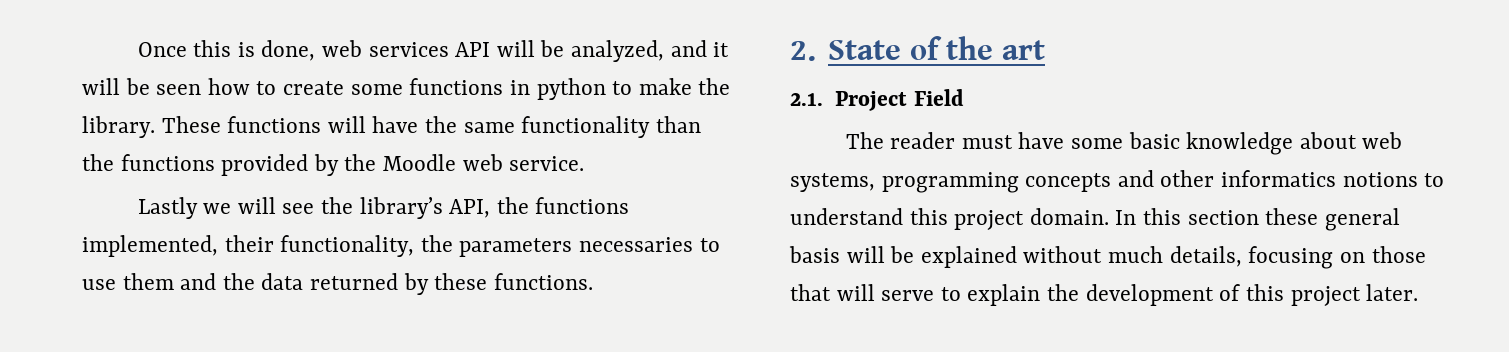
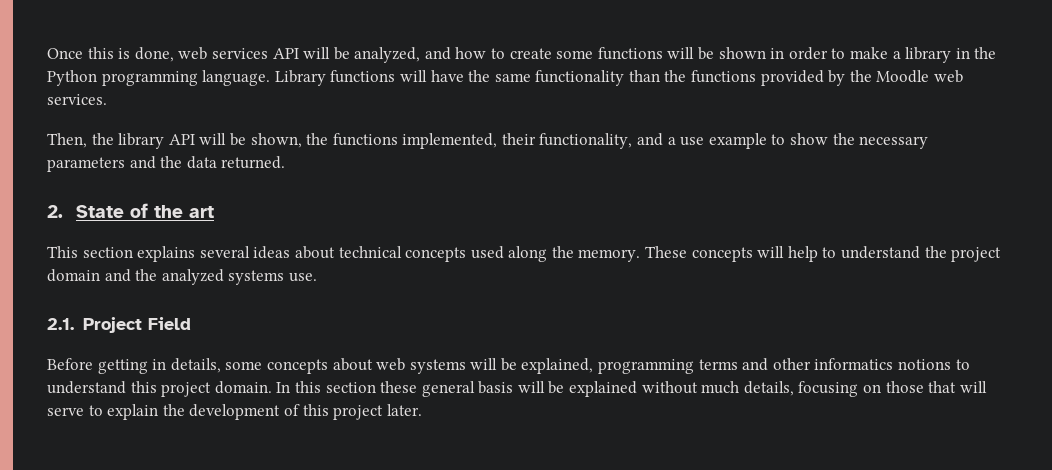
- Once this is done, web services API will be analyzed, and it will be seen how to create some functions in python to make the library. These functions will have the same functionality than the functions provided by the Moodle web service.
- Lastly we will see the library’s API, the functions implemented, their functionality, the parameters necessaries to use them and the data returned by these functions.
+ Once this is done, web services API will be analyzed, and how to create some functions will be shown in order to make a library in the Python programming language. Library functions will have the same functionality than the functions provided by the Moodle web services.
+ Then, the library API will be shown, the functions implemented, their functionality, and a use example to show the necessary parameters and the data returned.
+ This section explains several ideas about technical concepts used along the memory. These concepts will help to understand the project domain and the analyzed systems use.
  2.1. Project Field
- The reader must have some basic knowledge about web systems, programming concepts and other informatics notions to understand this project domain.
+ Before getting in details, some concepts about web systems will be explained, programming terms and other informatics notions to understand this project domain.

